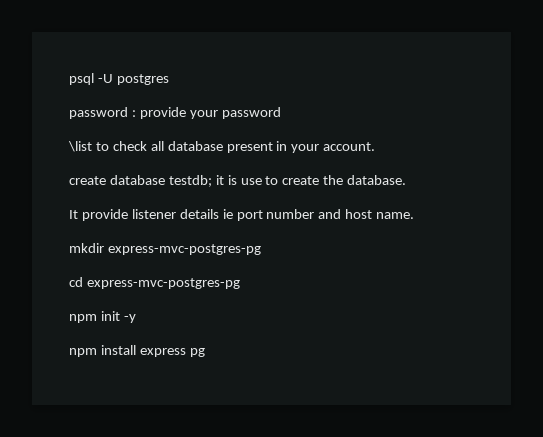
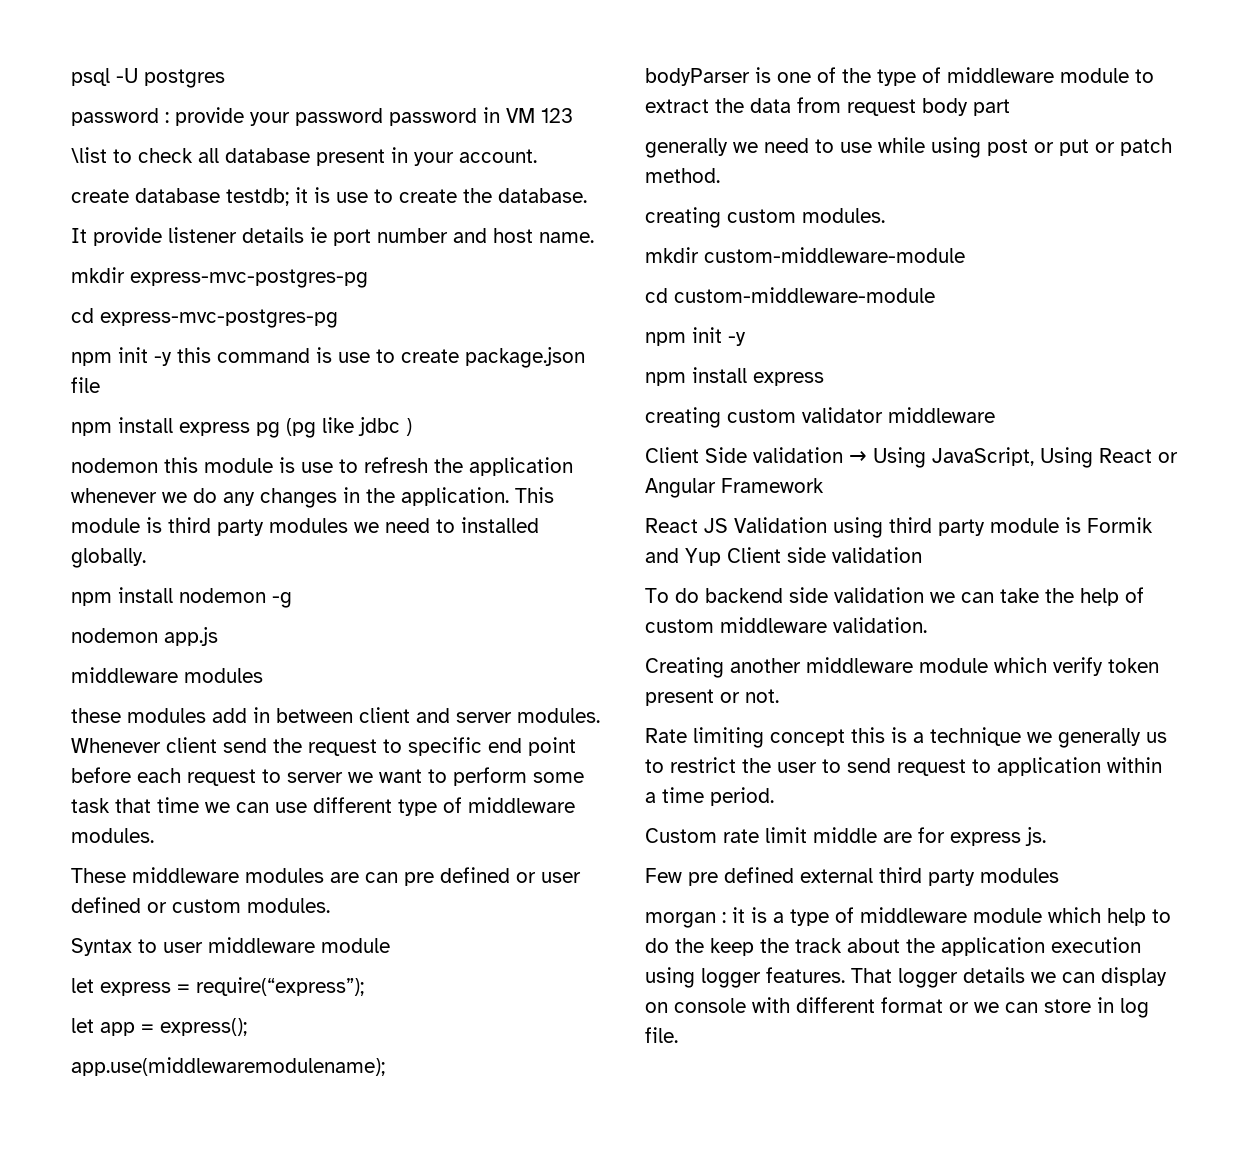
- password : provide your password
+ password : provide your password password in VM 123
+ npm init -y this command is use to create package.json file
+ npm install express pg (pg like jdbc )
+ nodemon this module is use to refresh the application whenever we do any changes in the application. This module is third party modules we need to installed globally.
+ npm install nodemon -g
+ nodemon app.js
+ middleware modules
+ these modules add in between client and server modules. Whenever client send the request to specific end point before each request to server we want to perform some task that time we can use different type of middleware modules.
+ These middleware modules are can pre defined or user defined or custom modules.
+ Syntax to user middleware module
+ let express = require(“express”);
+ let app = express();
+ app.use(middlewaremodulename);
+ bodyParser is one of the type of middleware module to extract the data from request body part
+ generally we need to use while using post or put or patch method.
+ creating custom modules.
+ mkdir custom-middleware-module
+ cd custom-middleware-module
  npm init -y
- npm install express pg
+ npm install express
+ creating custom validator middleware
+ Client Side validation → Using JavaScript, Using React or Angular Framework
+ React JS Validation using third party module is Formik and Yup Client side validation
+ To do backend side validation we can take the help of custom middleware validation.
+ Creating another middleware module which verify token present or not.
+ Rate limiting concept this is a technique we generally us to restrict the user to send request to application within a time period.
+ Custom rate limit middle are for express js.
+ Few pre defined external third party modules
+ morgan : it is a type of middleware module which help to do the keep the track about the application execution using logger features. That logger details we can display on console with different format or we can store in log file.

